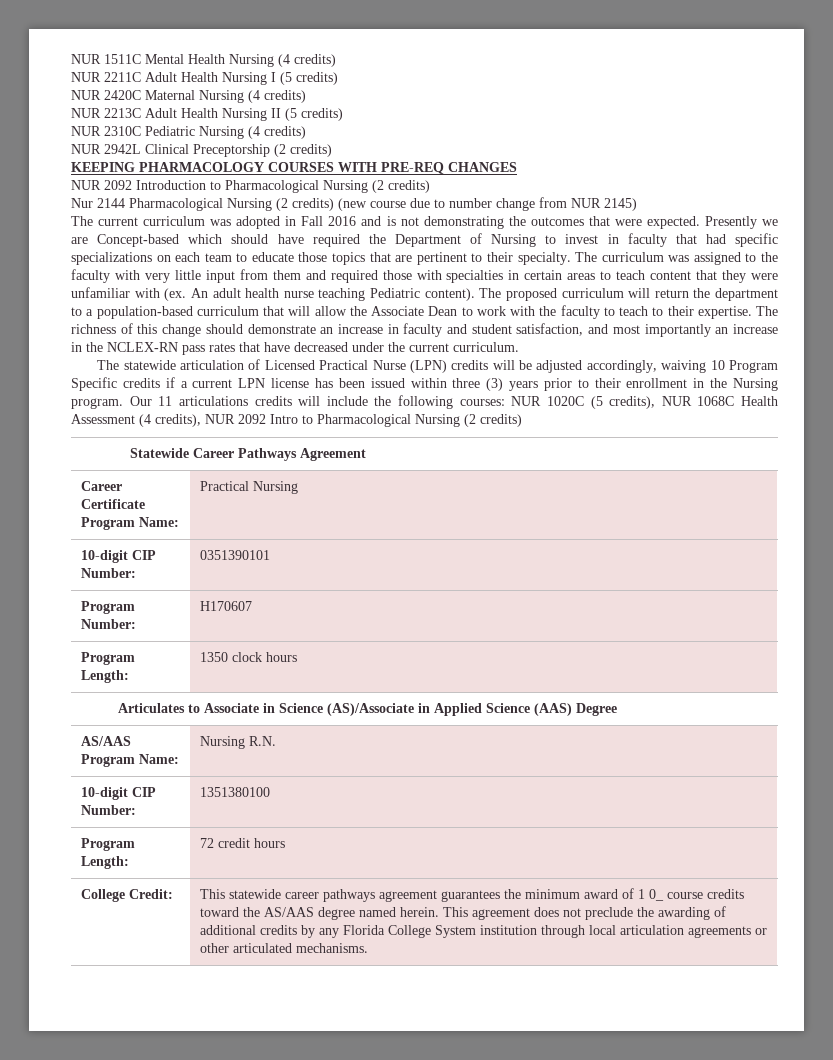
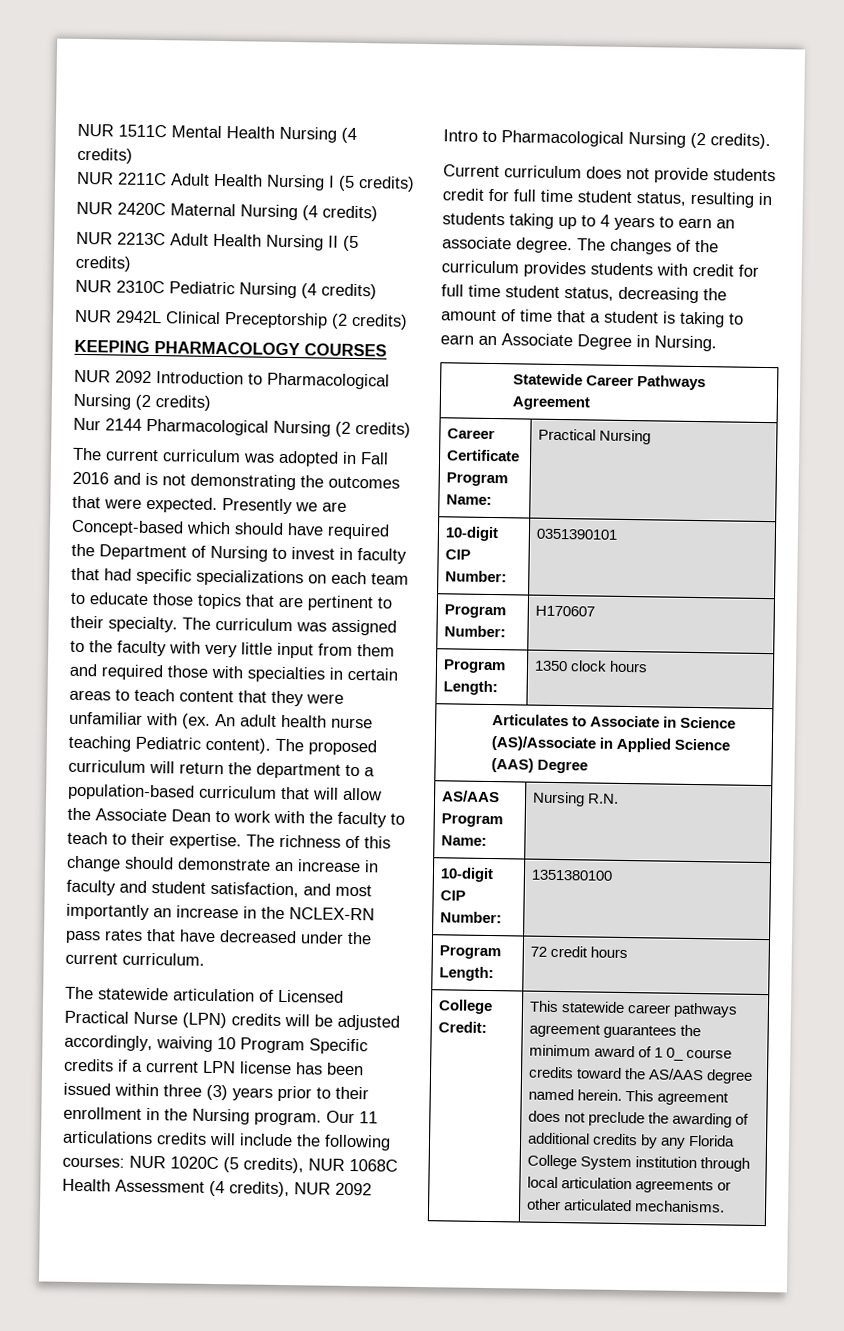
- KEEPING PHARMACOLOGY COURSES WITH PRE-REQ CHANGES
+ KEEPING PHARMACOLOGY COURSES
- Nur 2144 Pharmacological Nursing (2 credits) (new course due to number change from NUR 2145)
+ Nur 2144 Pharmacological Nursing (2 credits)
- Our 11 articulations credits will include the following courses: NUR 1020C (5 credits), NUR 1068C Health Assessment (4 credits), NUR 2092 Intro to Pharmacological Nursing (2 credits)
+ Our 11 articulations credits will include the following courses: NUR 1020C (5 credits), NUR 1068C Health Assessment (4 credits), NUR 2092 Intro to Pharmacological Nursing (2 credits).
+ Current curriculum does not provide students credit for full time student status, resulting in students taking up to 4 years to earn an associate degree. The changes of the curriculum provides students with credit for full time student status, decreasing the amount of time that a student is taking to earn an Associate Degree in Nursing.

